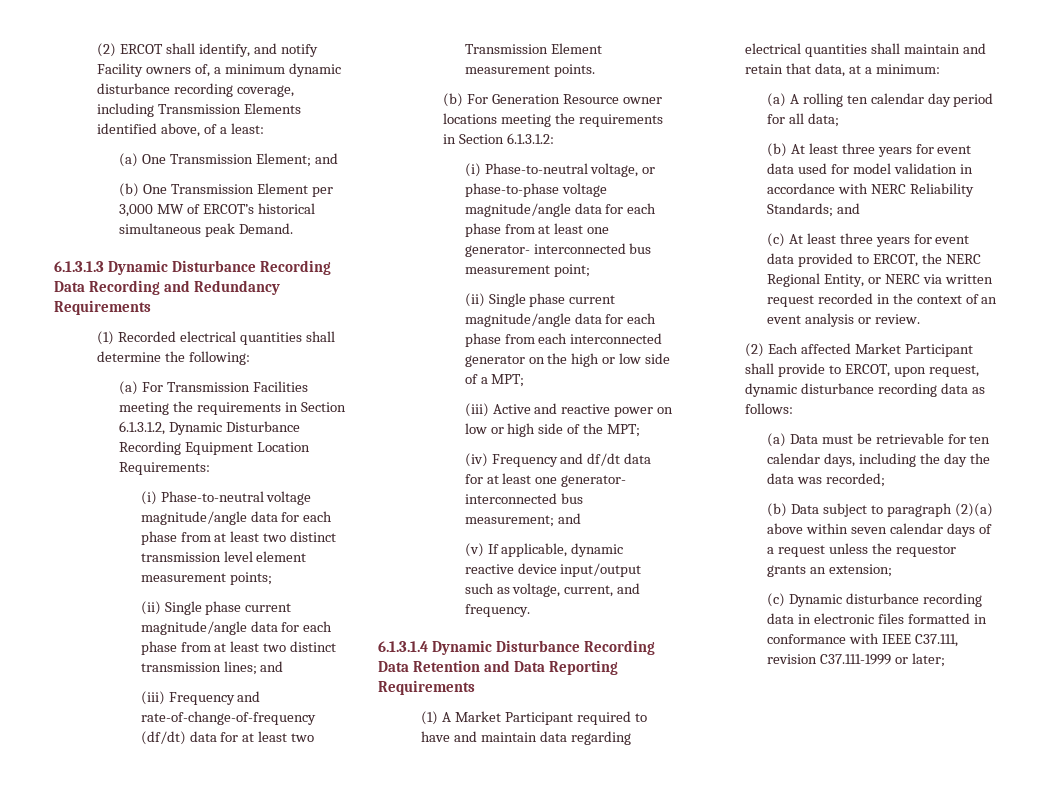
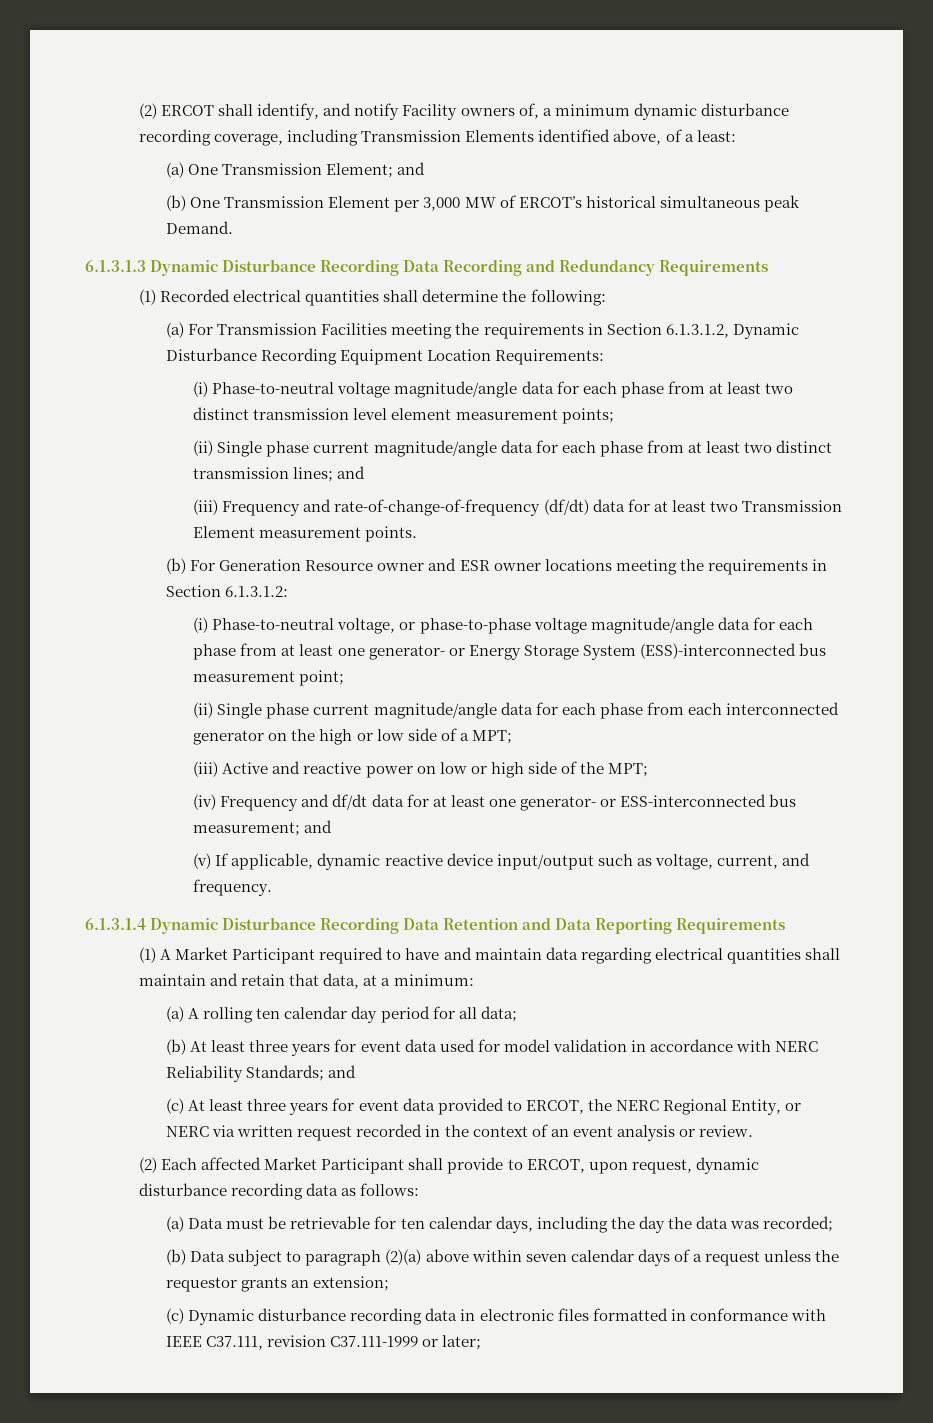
- (b) For Generation Resource owner locations meeting the requirements in Section 6.1.3.1.2:
+ (b) For Generation Resource owner and ESR owner locations meeting the requirements in Section 6.1.3.1.2:
- (i) Phase-to-neutral voltage, or phase-to-phase voltage magnitude/angle data for each phase from at least one generator- interconnected bus measurement point;
+ (i) Phase-to-neutral voltage, or phase-to-phase voltage magnitude/angle data for each phase from at least one generator- or Energy Storage System (ESS)-interconnected bus measurement point;
- (iv) Frequency and df/dt data for at least one generator- interconnected bus measurement; and
+ (iv) Frequency and df/dt data for at least one generator- or ESS-interconnected bus measurement; and

